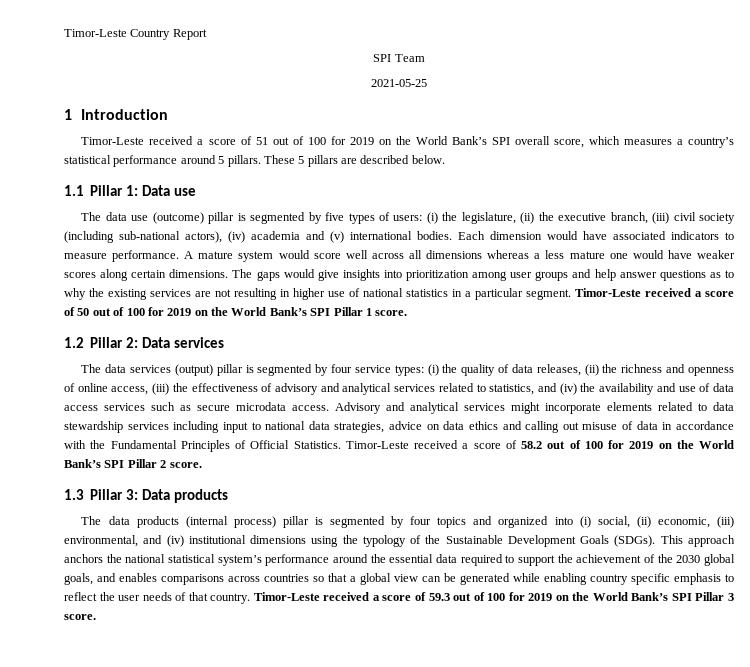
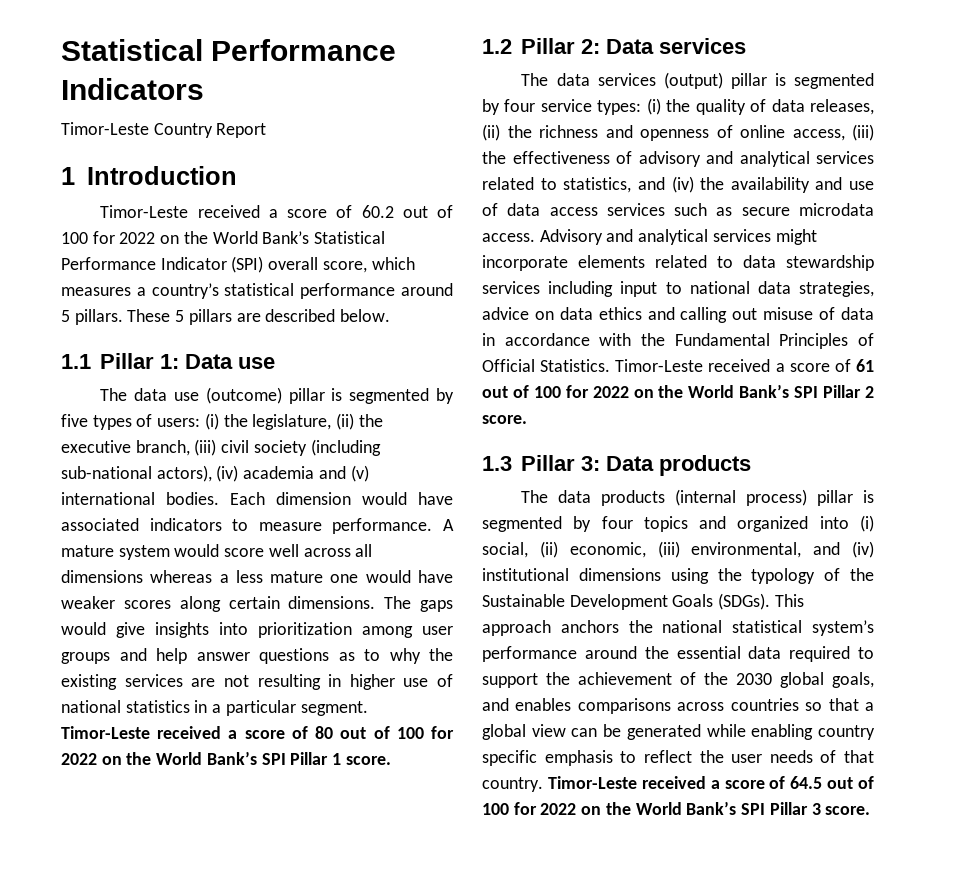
+ Statistical Performance Indicators
- SPI Team
- 2021-05-25
- Timor-Leste received a score of 51 out of 100 for 2019 on the World Bank’s SPI overall score, which measures a country’s statistical performance around 5 pillars.
+ Timor-Leste received a score of 60.2 out of 100 for 2022 on the World Bank’s Statistical Performance Indicator (SPI) overall score, which measures a country’s statistical performance around 5 pillars.
- Timor-Leste received a score of 50 out of 100 for 2019 on the World Bank’s SPI Pillar 1 score.
+ Timor-Leste received a score of 80 out of 100 for 2022 on the World Bank’s SPI Pillar 1 score.
- Timor-Leste received a score of 58.2 out of 100 for 2019 on the World Bank’s SPI Pillar 2 score.
+ Timor-Leste received a score of 61 out of 100 for 2022 on the World Bank’s SPI Pillar 2 score.
- Timor-Leste received a score of 59.3 out of 100 for 2019 on the World Bank’s SPI Pillar 3 score.
+ Timor-Leste received a score of 64.5 out of 100 for 2022 on the World Bank’s SPI Pillar 3 score.

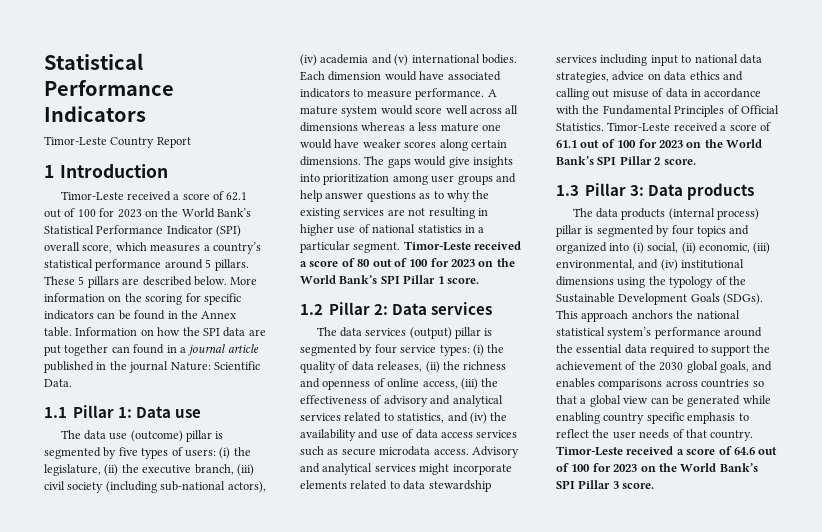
- Timor-Leste received a score of 60.2 out of 100 for 2022 on the World Bank’s Statistical Performance Indicator (SPI) overall score, which measures a country’s statistical performance around 5 pillars.
+ Timor-Leste received a score of 62.1 out of 100 for 2023 on the World Bank’s Statistical Performance Indicator (SPI) overall score, which measures a country’s statistical performance around 5 pillars.
+ More information on the scoring for specific indicators can be found in the Annex table. Information on how the SPI data are put together can found in a journal article published in the journal Nature: Scientific Data.
- Timor-Leste received a score of 80 out of 100 for 2022 on the World Bank’s SPI Pillar 1 score.
+ Timor-Leste received a score of 80 out of 100 for 2023 on the World Bank’s SPI Pillar 1 score.
- Timor-Leste received a score of 61 out of 100 for 2022 on the World Bank’s SPI Pillar 2 score.
+ Timor-Leste received a score of 61.1 out of 100 for 2023 on the World Bank’s SPI Pillar 2 score.
- Timor-Leste received a score of 64.5 out of 100 for 2022 on the World Bank’s SPI Pillar 3 score.
+ Timor-Leste received a score of 64.6 out of 100 for 2023 on the World Bank’s SPI Pillar 3 score.

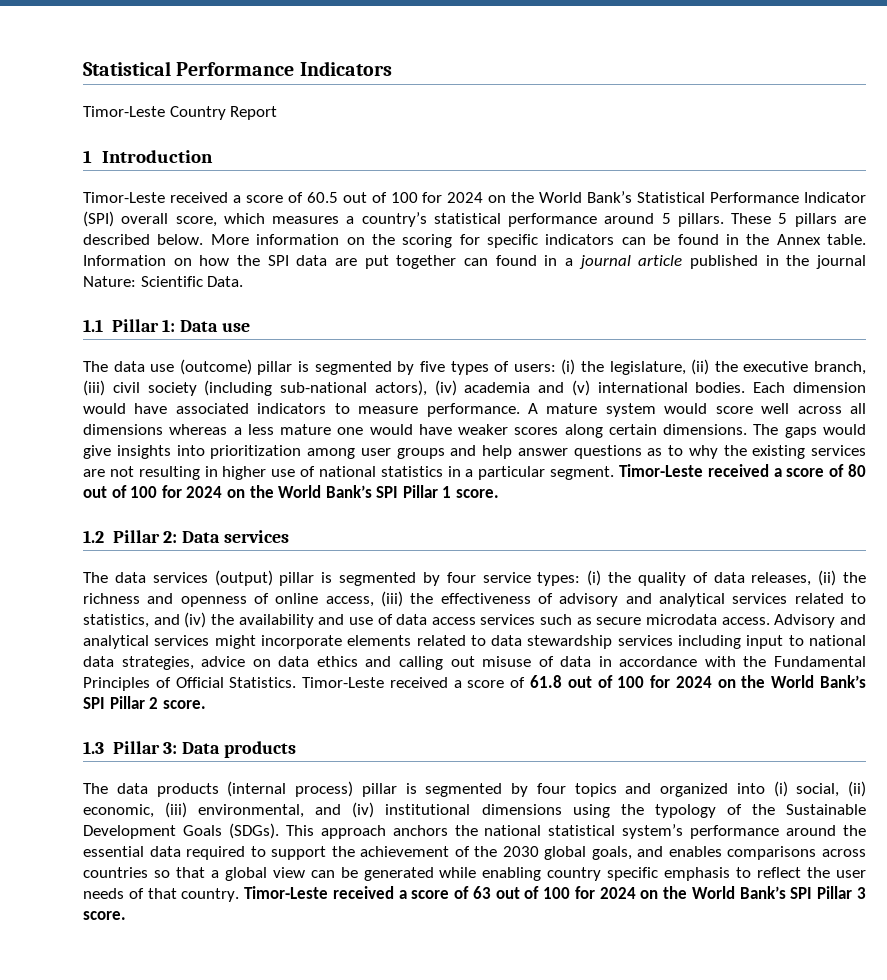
- Timor-Leste received a score of 62.1 out of 100 for 2023 on the World Bank’s Statistical Performance Indicator (SPI) overall score, which measures a country’s statistical performance around 5 pillars.
+ Timor-Leste received a score of 60.5 out of 100 for 2024 on the World Bank’s Statistical Performance Indicator (SPI) overall score, which measures a country’s statistical performance around 5 pillars.
- Timor-Leste received a score of 80 out of 100 for 2023 on the World Bank’s SPI Pillar 1 score.
+ Timor-Leste received a score of 80 out of 100 for 2024 on the World Bank’s SPI Pillar 1 score.
- Timor-Leste received a score of 61.1 out of 100 for 2023 on the World Bank’s SPI Pillar 2 score.
+ Timor-Leste received a score of 61.8 out of 100 for 2024 on the World Bank’s SPI Pillar 2 score.
- Timor-Leste received a score of 64.6 out of 100 for 2023 on the World Bank’s SPI Pillar 3 score.
+ Timor-Leste received a score of 63 out of 100 for 2024 on the World Bank’s SPI Pillar 3 score.

